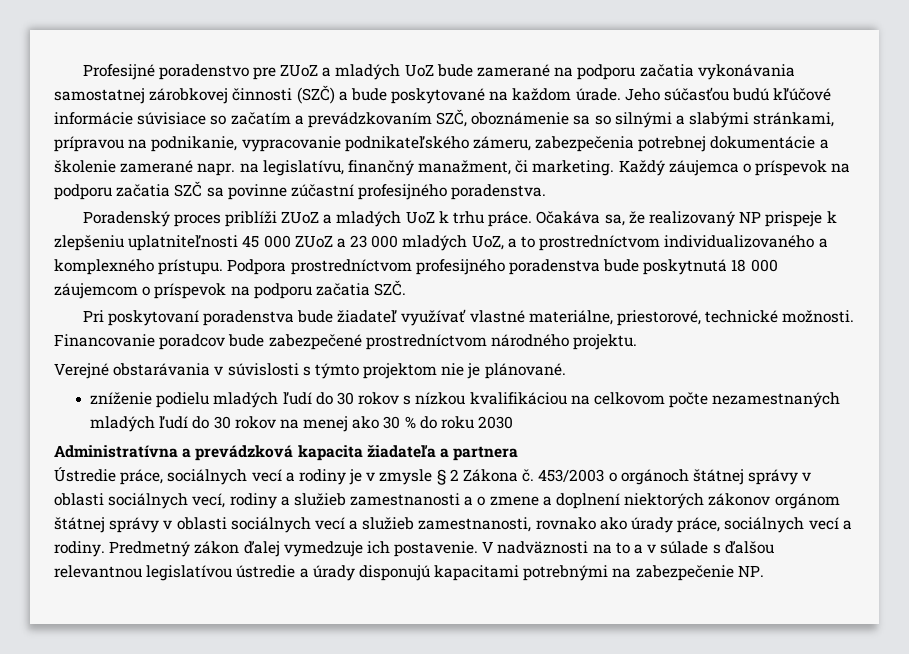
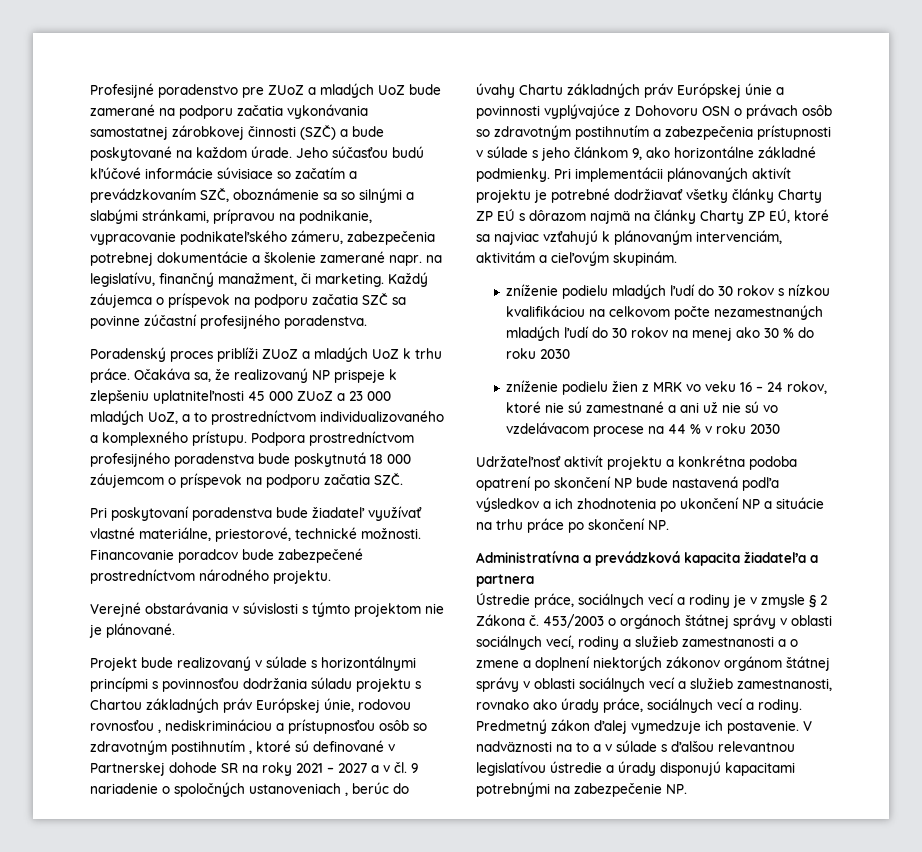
+ Projekt bude realizovaný v súlade s horizontálnymi princípmi s povinnosťou dodržania súladu projektu s Chartou základných práv Európskej únie, rodovou rovnosťou , nediskrimináciou a prístupnosťou osôb so zdravotným postihnutím , ktoré sú definované v Partnerskej dohode SR na roky 2021 – 2027 a v čl. 9 nariadenie o spoločných ustanoveniach , berúc do úvahy Chartu základných práv Európskej únie a povinnosti vyplývajúce z Dohovoru OSN o právach osôb so zdravotným postihnutím a zabezpečenia prístupnosti v súlade s jeho článkom 9, ako horizontálne základné podmienky. Pri implementácii plánovaných aktivít projektu je potrebné dodržiavať všetky články Charty ZP EÚ s dôrazom najmä na články Charty ZP EÚ, ktoré sa najviac vzťahujú k plánovaným intervenciám, aktivitám a cieľovým skupinám.
+ zníženie podielu žien z MRK vo veku 16 – 24 rokov, ktoré nie sú zamestnané a ani už nie sú vo vzdelávacom procese na 44 % v roku 2030
+ Udržateľnosť aktivít projektu a konkrétna podoba opatrení po skončení NP bude nastavená podľa výsledkov a ich zhodnotenia po ukončení NP a situácie na trhu práce po skončení NP.

